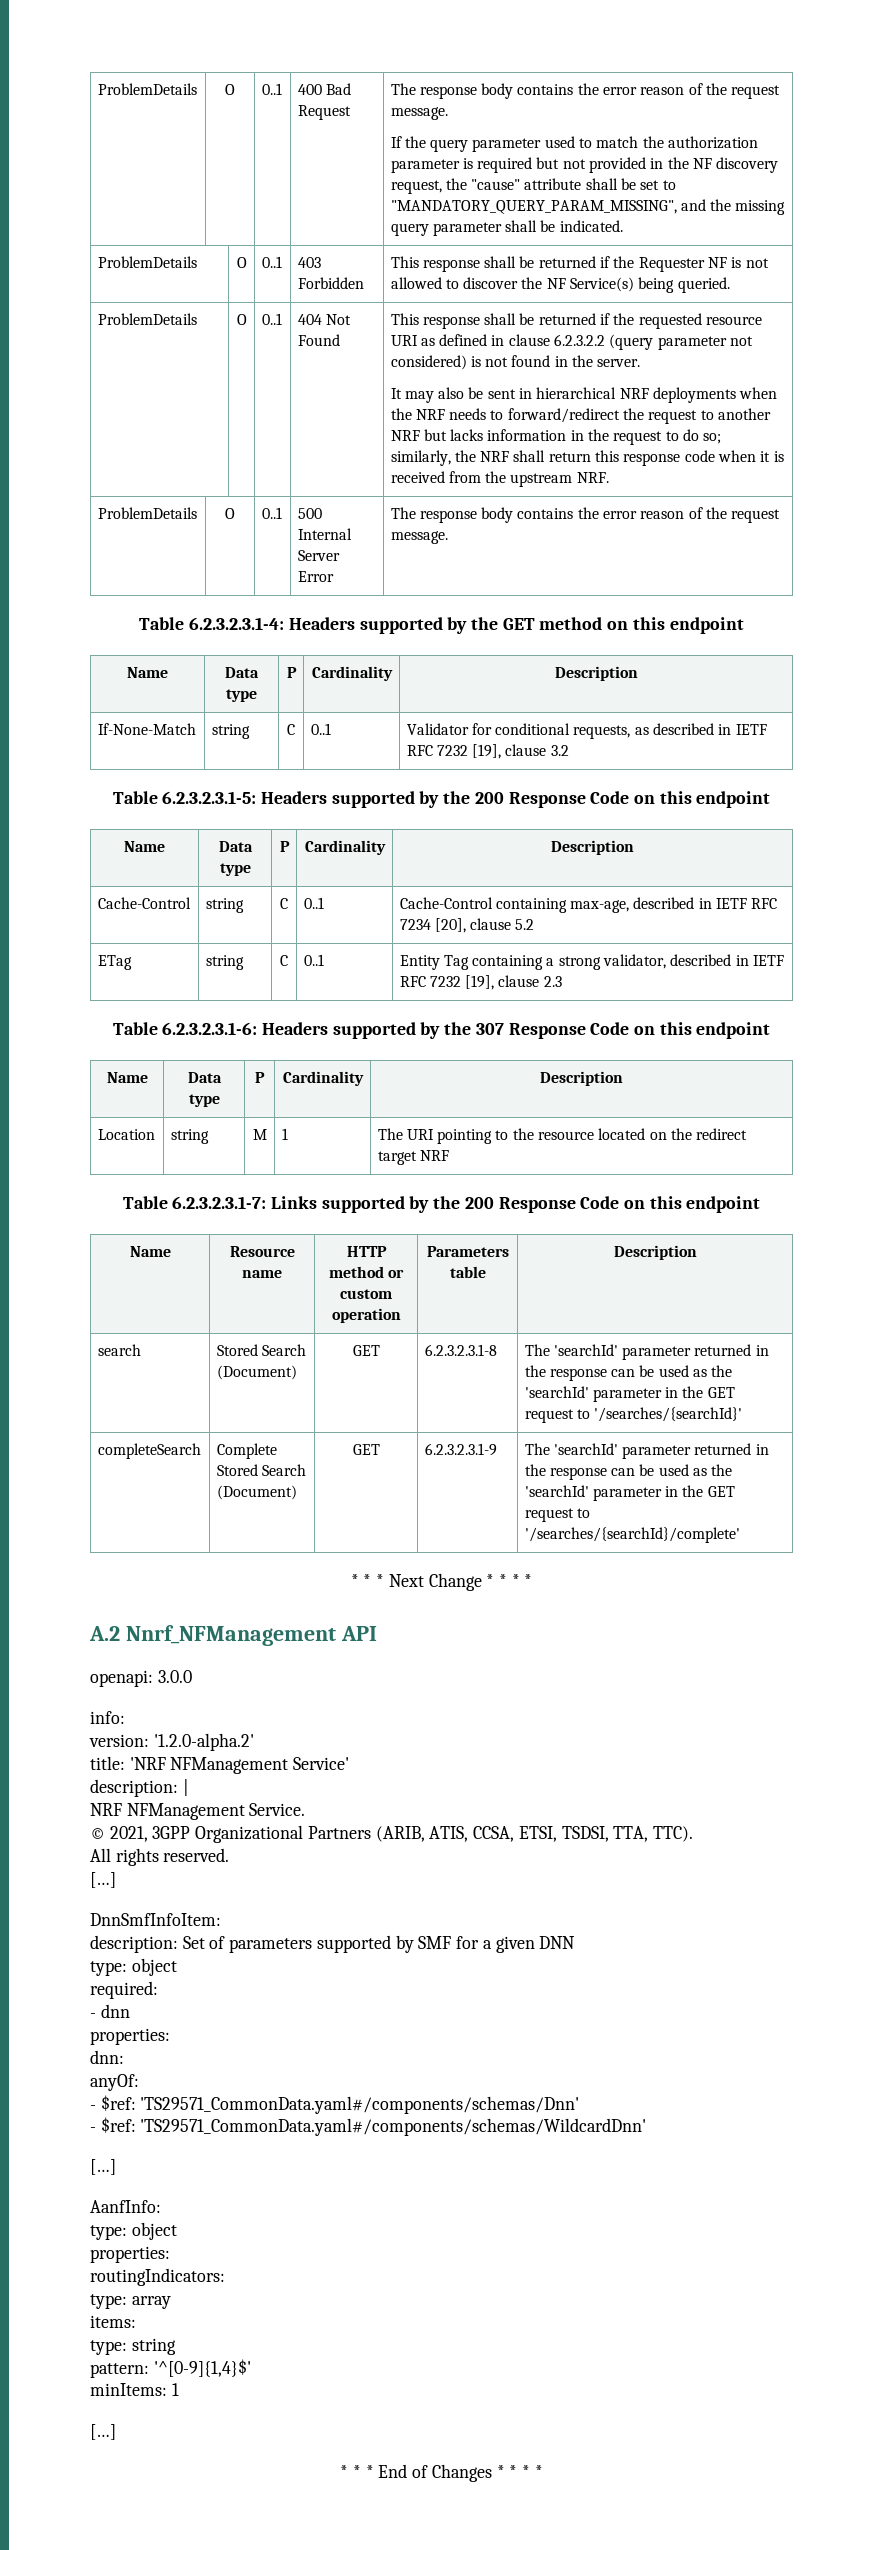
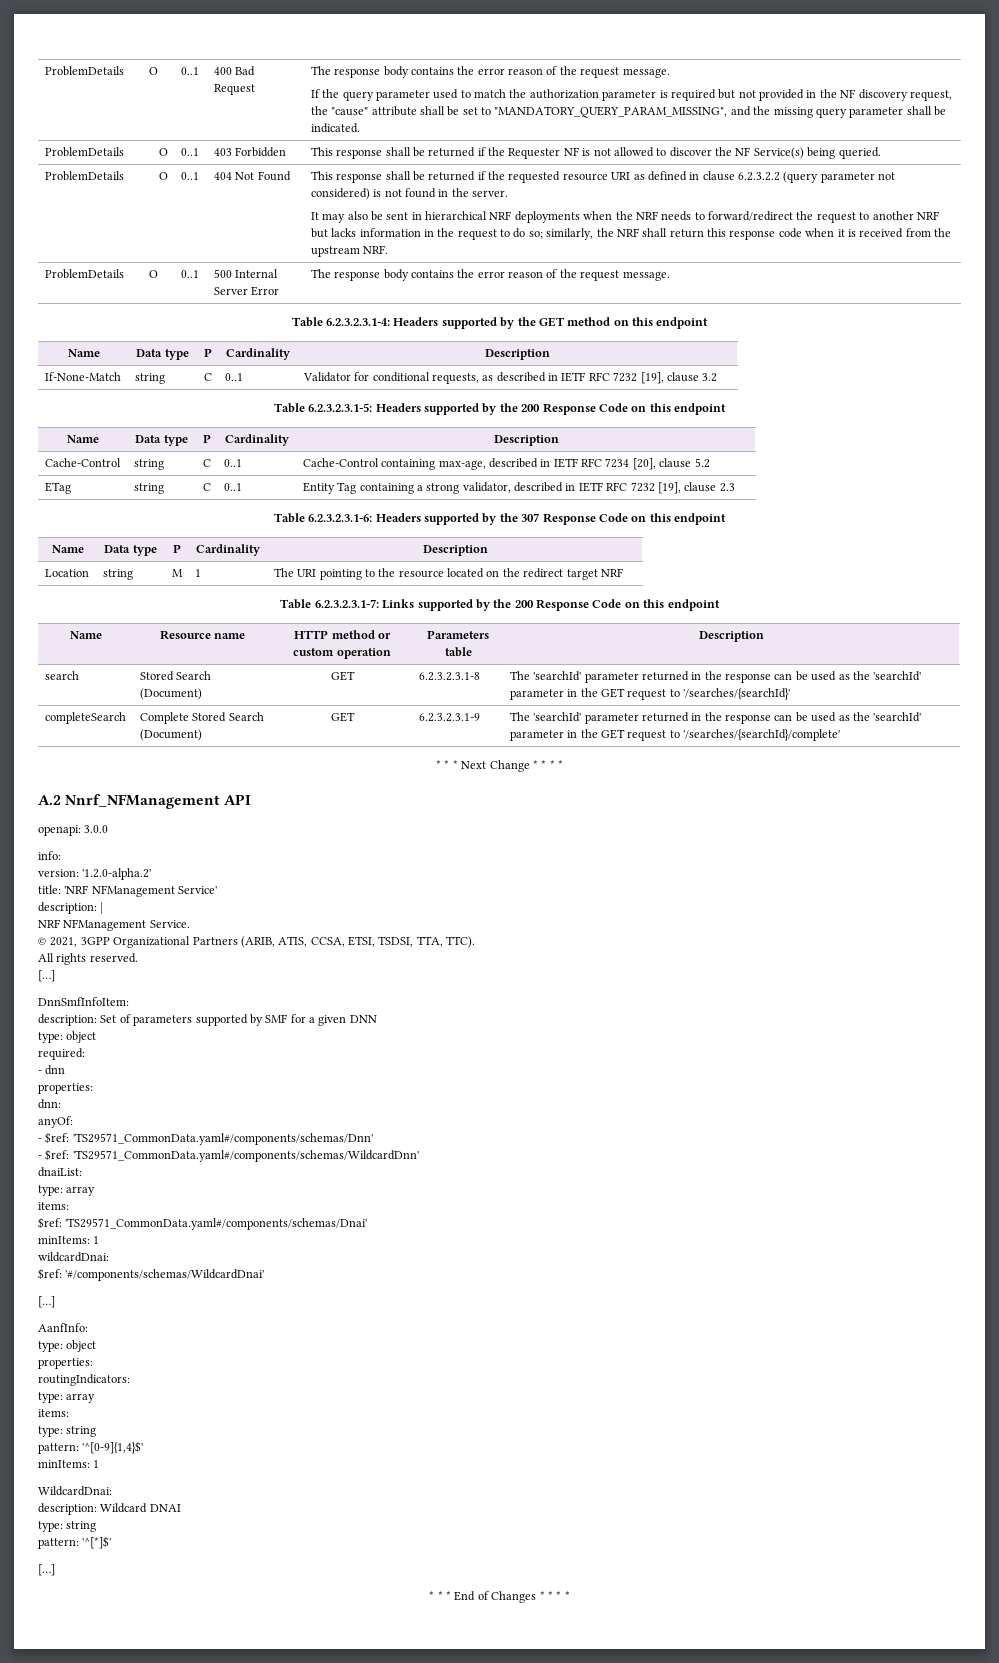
+ dnaiList:
+ type: array
+ items:
+ $ref: 'TS29571_CommonData.yaml#/components/schemas/Dnai'
+ minItems: 1
+ wildcardDnai:
+ $ref: '#/components/schemas/WildcardDnai'
+ WildcardDnai:
+ description: Wildcard DNAI
+ type: string
+ pattern: '^[*]$'

